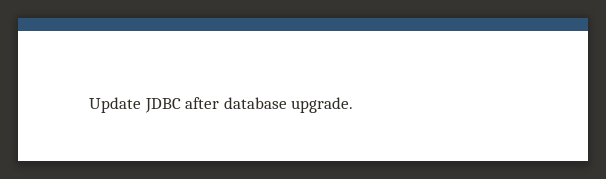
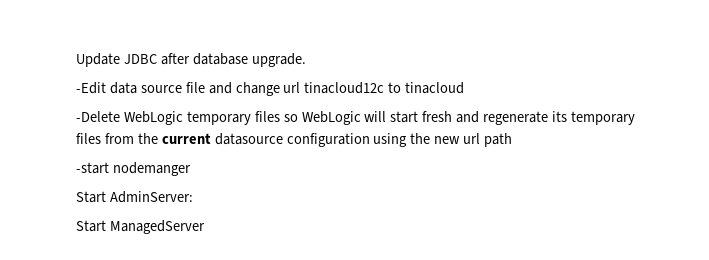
+ -Edit data source file and change url tinacloud12c to tinacloud
+ -Delete WebLogic temporary files so WebLogic will start fresh and regenerate its temporary files from the current datasource configuration using the new url path
+ -start nodemanger
+ Start AdminServer:
+ Start ManagedServer

